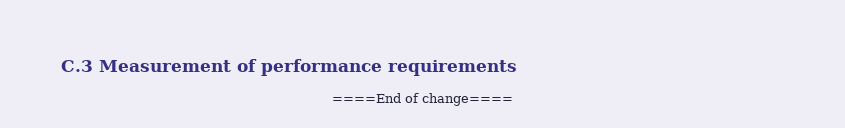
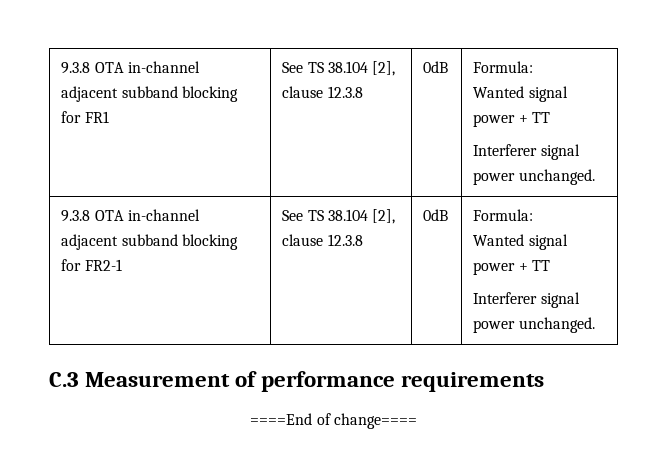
+ 9.3.8 OTA in-channel adjacent subband blocking for FR1 | See TS 38.104 [2], clause 12.3.8 | 0dB | Formula:
+ Wanted signal power + TT
+ Interferer signal power unchanged.
+ 9.3.8 OTA in-channel adjacent subband blocking for FR2-1 | See TS 38.104 [2], clause 12.3.8 | 0dB | Formula:
+ Wanted signal power + TT
+ Interferer signal power unchanged.

